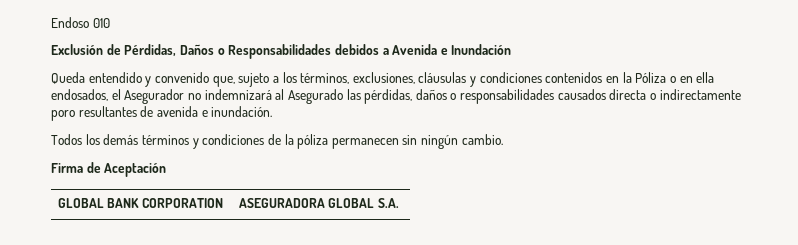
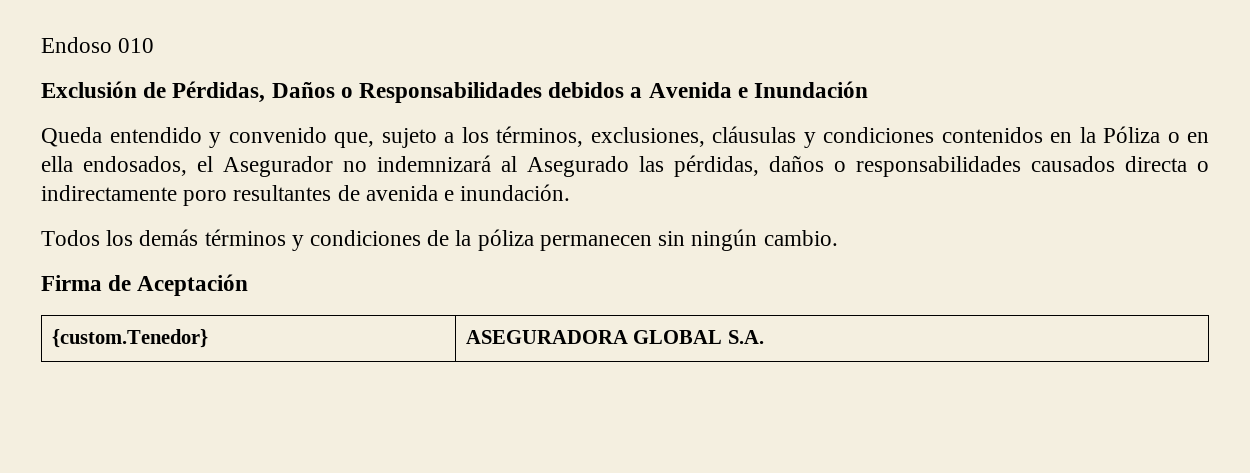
- GLOBAL BANK CORPORATION | ASEGURADORA GLOBAL S.A.
+ {custom.Tenedor} | ASEGURADORA GLOBAL S.A.

